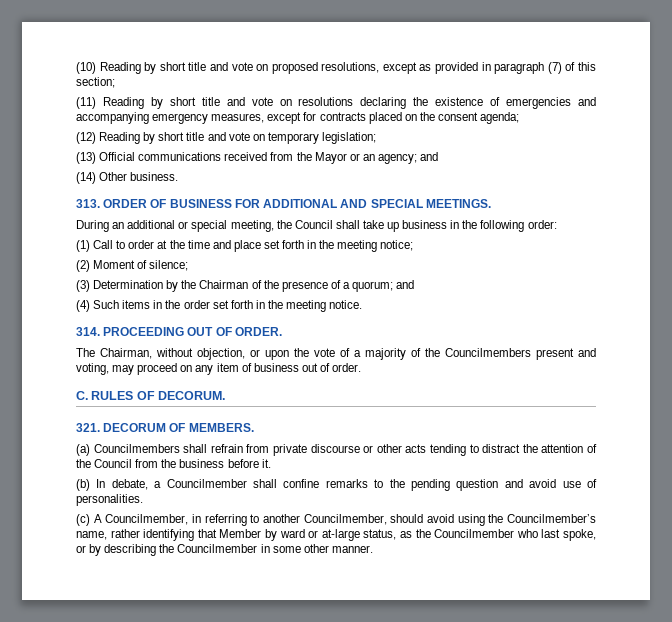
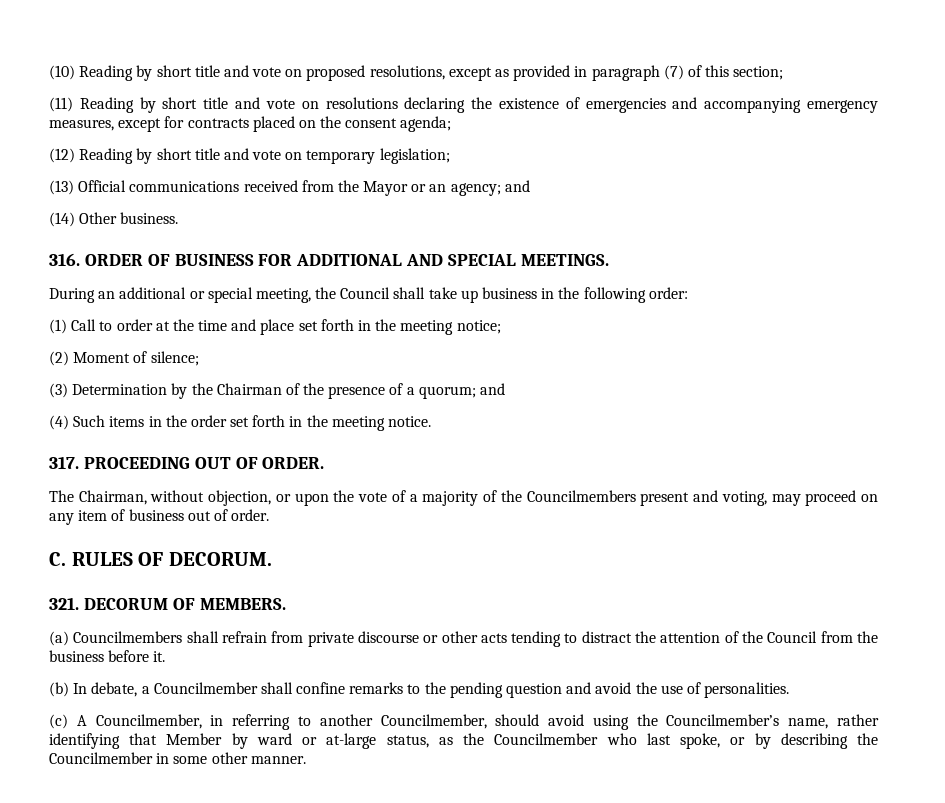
- 313. ORDER OF BUSINESS FOR ADDITIONAL AND SPECIAL MEETINGS.
+ 316. ORDER OF BUSINESS FOR ADDITIONAL AND SPECIAL MEETINGS.
- 314. PROCEEDING OUT OF ORDER.
+ 317. PROCEEDING OUT OF ORDER.
- (b) In debate, a Councilmember shall confine remarks to the pending question and avoid use of personalities.
+ (b) In debate, a Councilmember shall confine remarks to the pending question and avoid the use of personalities.

